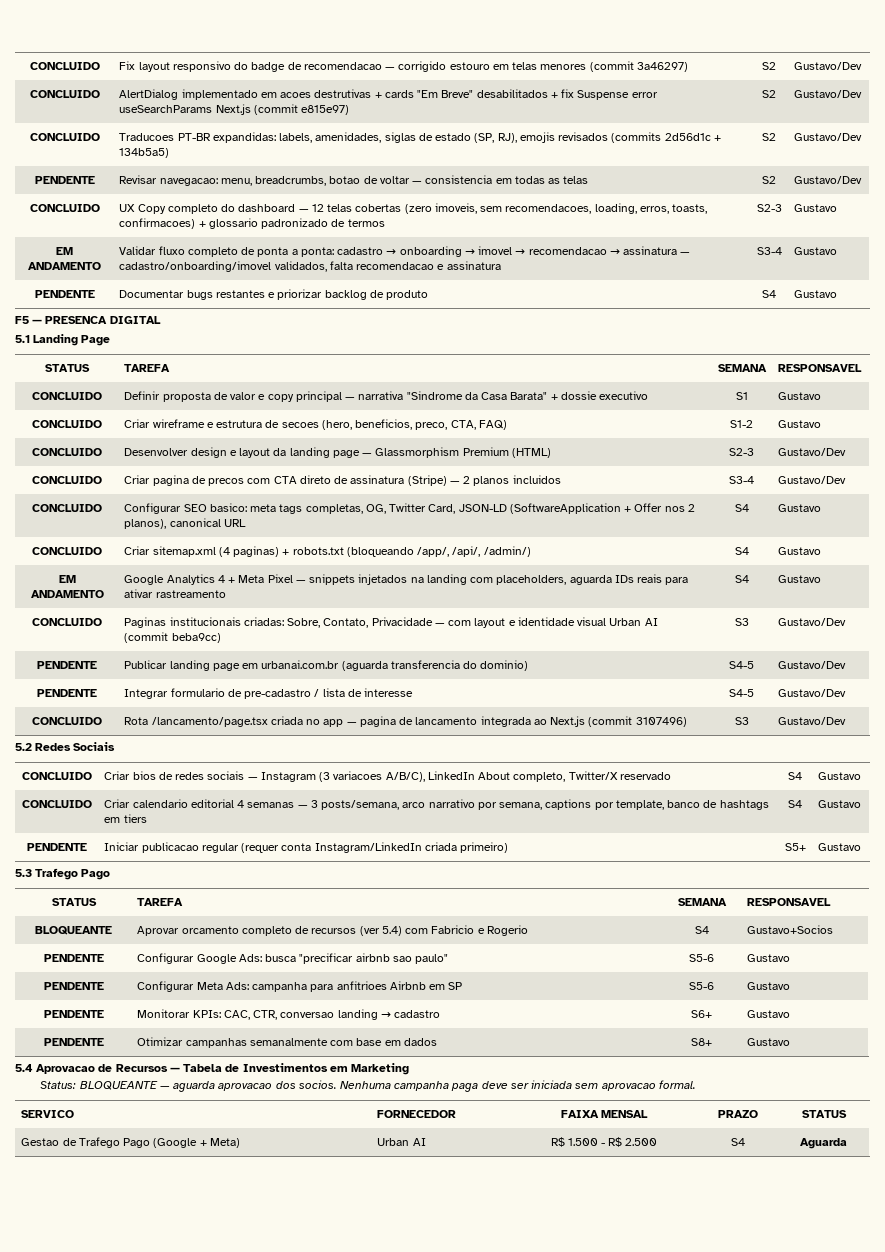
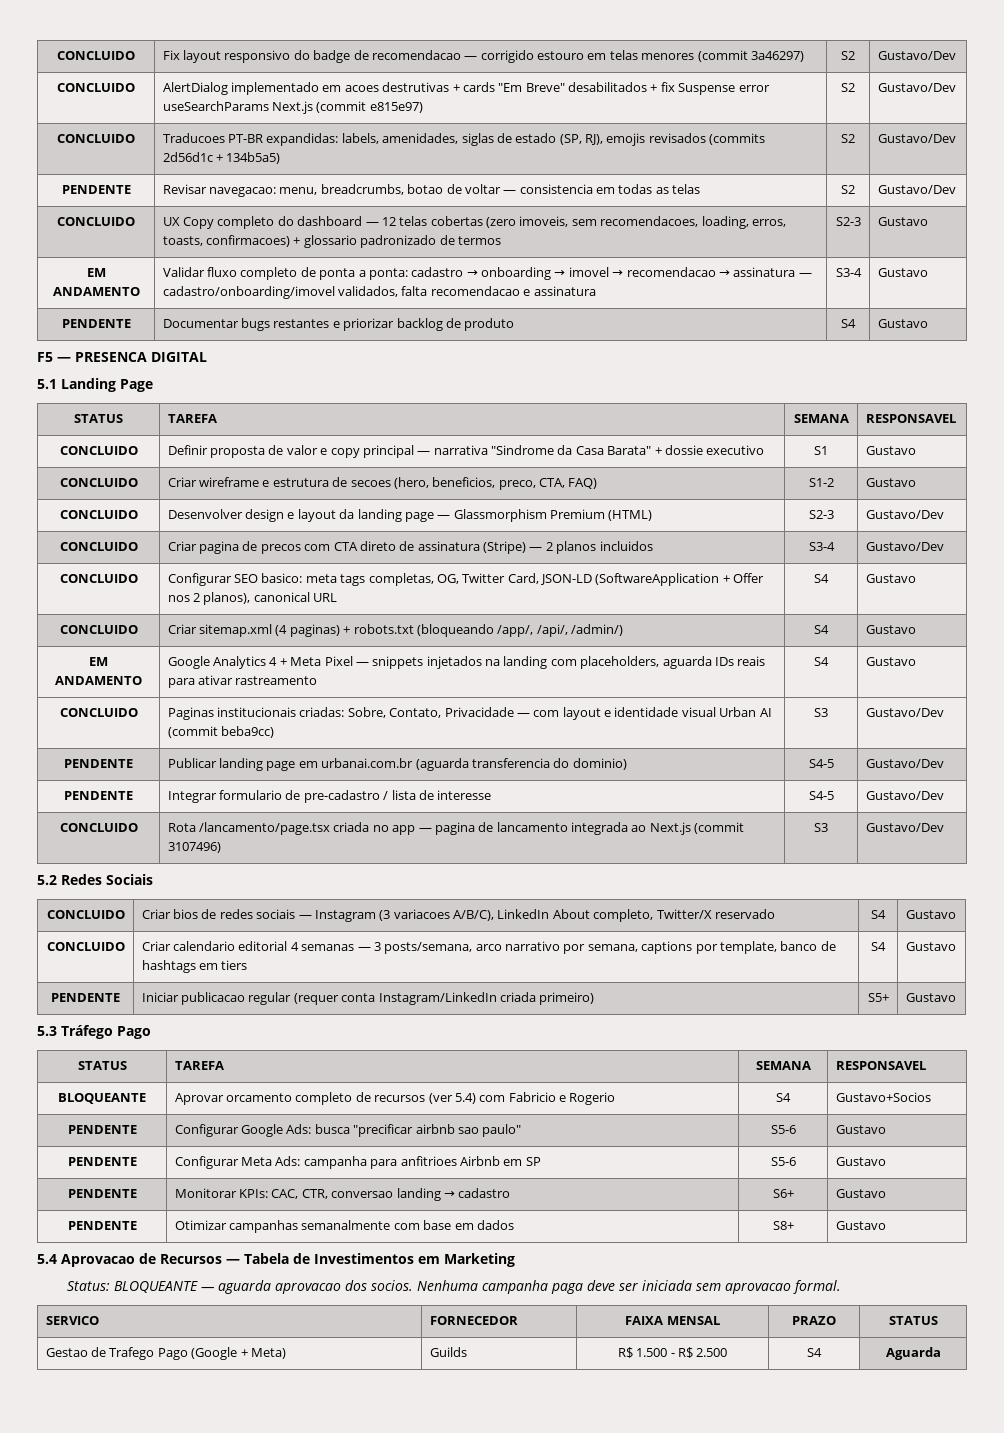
- 5.3 Trafego Pago
+ 5.3 Tráfego Pago
- Gestao de Trafego Pago (Google + Meta) | Urban AI | R$ 1.500 - R$ 2.500 | S4 | Aguarda
+ Gestao de Trafego Pago (Google + Meta) | Guilds | R$ 1.500 - R$ 2.500 | S4 | Aguarda

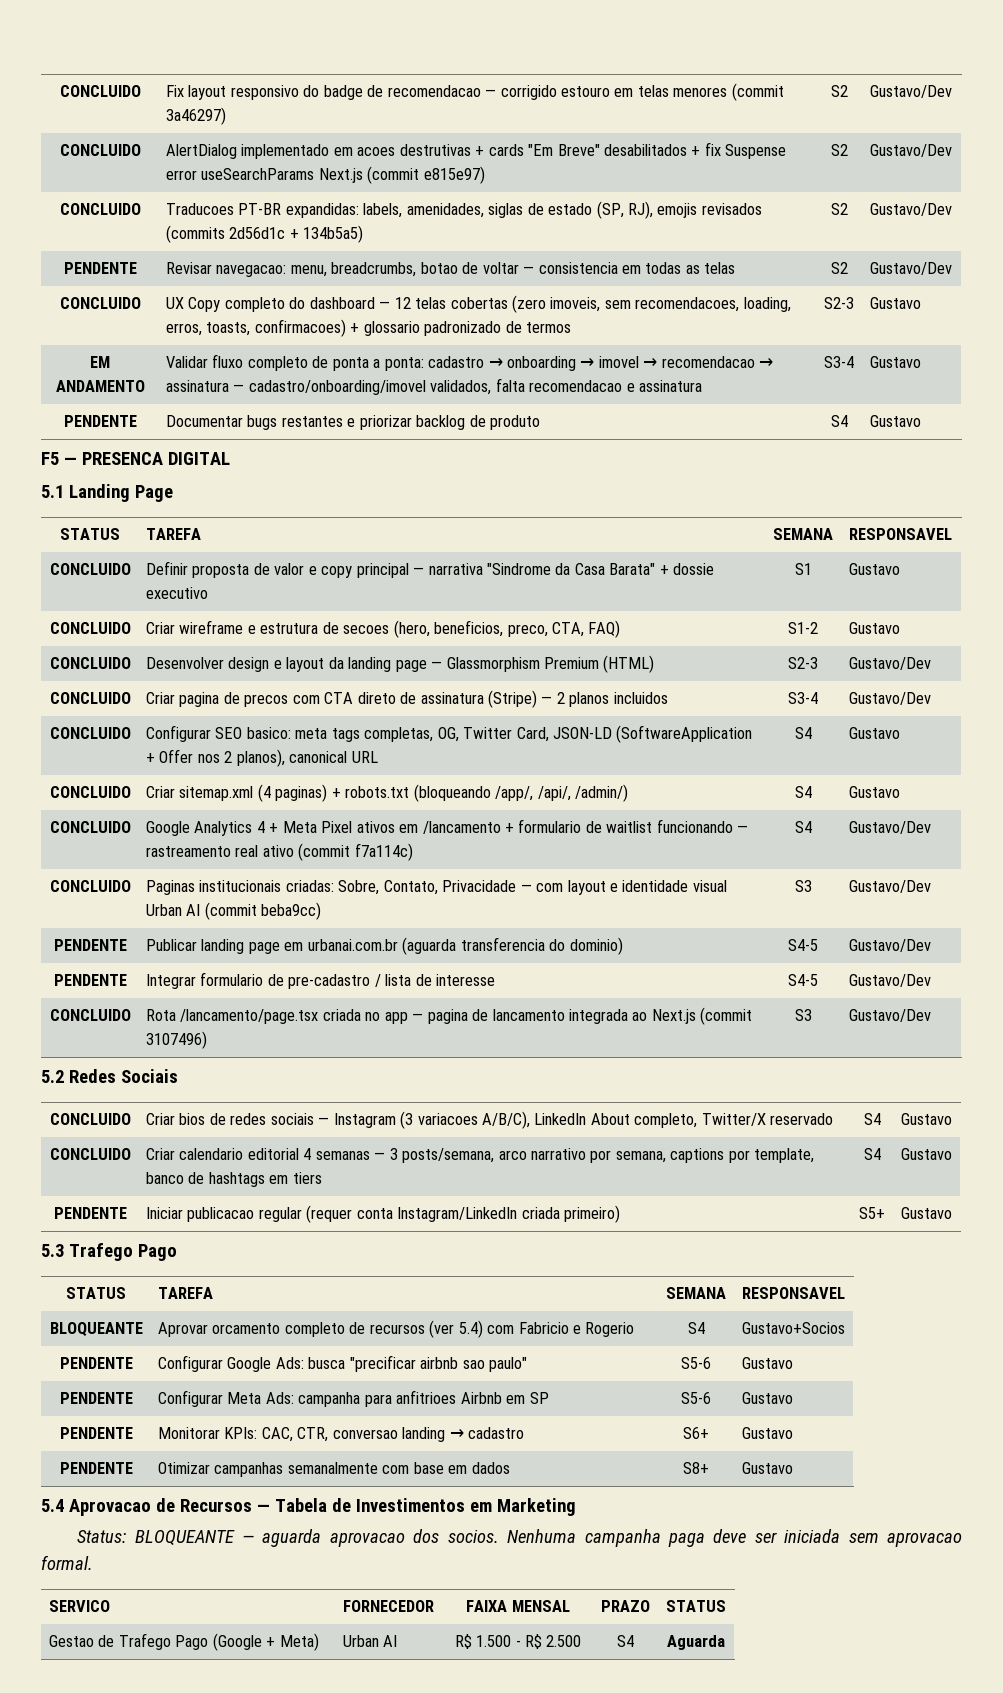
- EM ANDAMENTO | Google Analytics 4 + Meta Pixel — snippets injetados na landing com placeholders, aguarda IDs reais para ativar rastreamento | S4 | Gustavo
+ CONCLUIDO | Google Analytics 4 + Meta Pixel ativos em /lancamento + formulario de waitlist funcionando — rastreamento real ativo (commit f7a114c) | S4 | Gustavo/Dev
- 5.3 Tráfego Pago
+ 5.3 Trafego Pago
- Gestao de Trafego Pago (Google + Meta) | Guilds | R$ 1.500 - R$ 2.500 | S4 | Aguarda
+ Gestao de Trafego Pago (Google + Meta) | Urban AI | R$ 1.500 - R$ 2.500 | S4 | Aguarda

